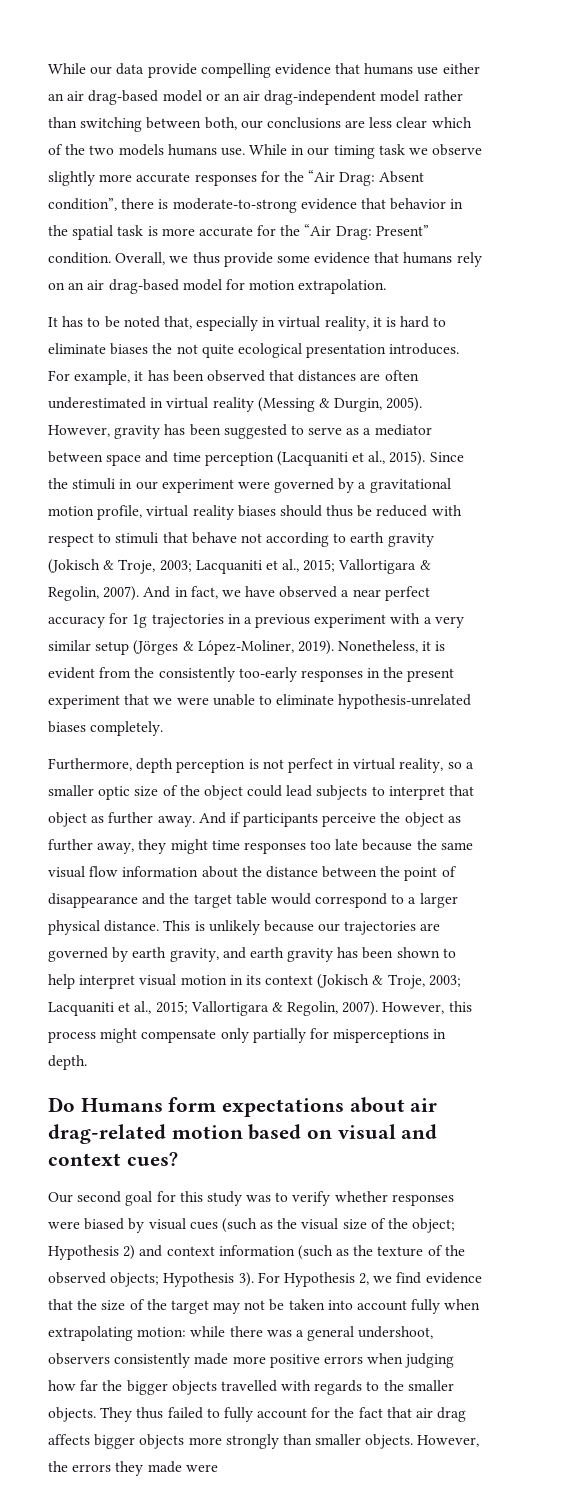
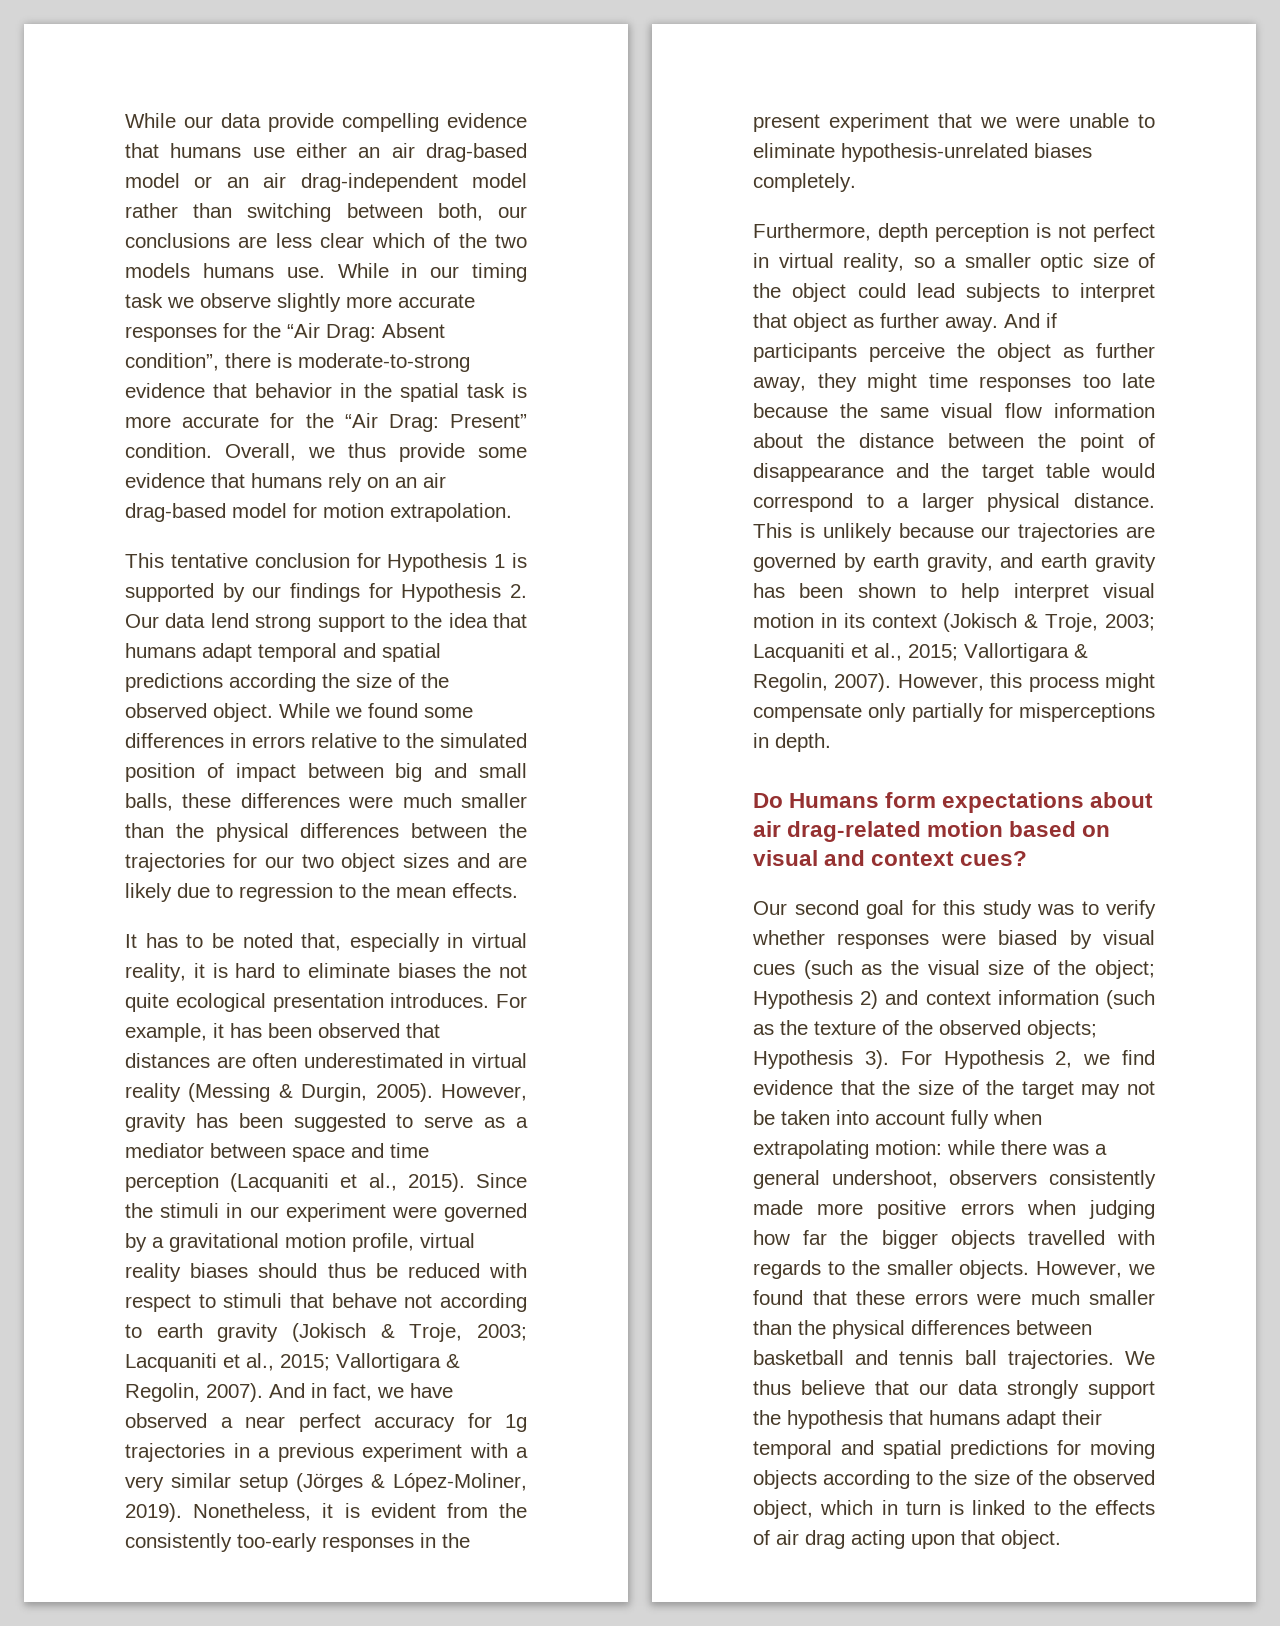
+ This tentative conclusion for Hypothesis 1 is supported by our findings for Hypothesis 2. Our data lend strong support to the idea that humans adapt temporal and spatial predictions according the size of the observed object. While we found some differences in errors relative to the simulated position of impact between big and small balls, these differences were much smaller than the physical differences between the trajectories for our two object sizes and are likely due to regression to the mean effects.
- They thus failed to fully account for the fact that air drag affects bigger objects more strongly than smaller objects. However, the errors they made were
+ However, we found that these errors were much smaller than the physical differences between basketball and tennis ball trajectories. We thus believe that our data strongly support the hypothesis that humans adapt their temporal and spatial predictions for moving objects according to the size of the observed object, which in turn is linked to the effects of air drag acting upon that object.

